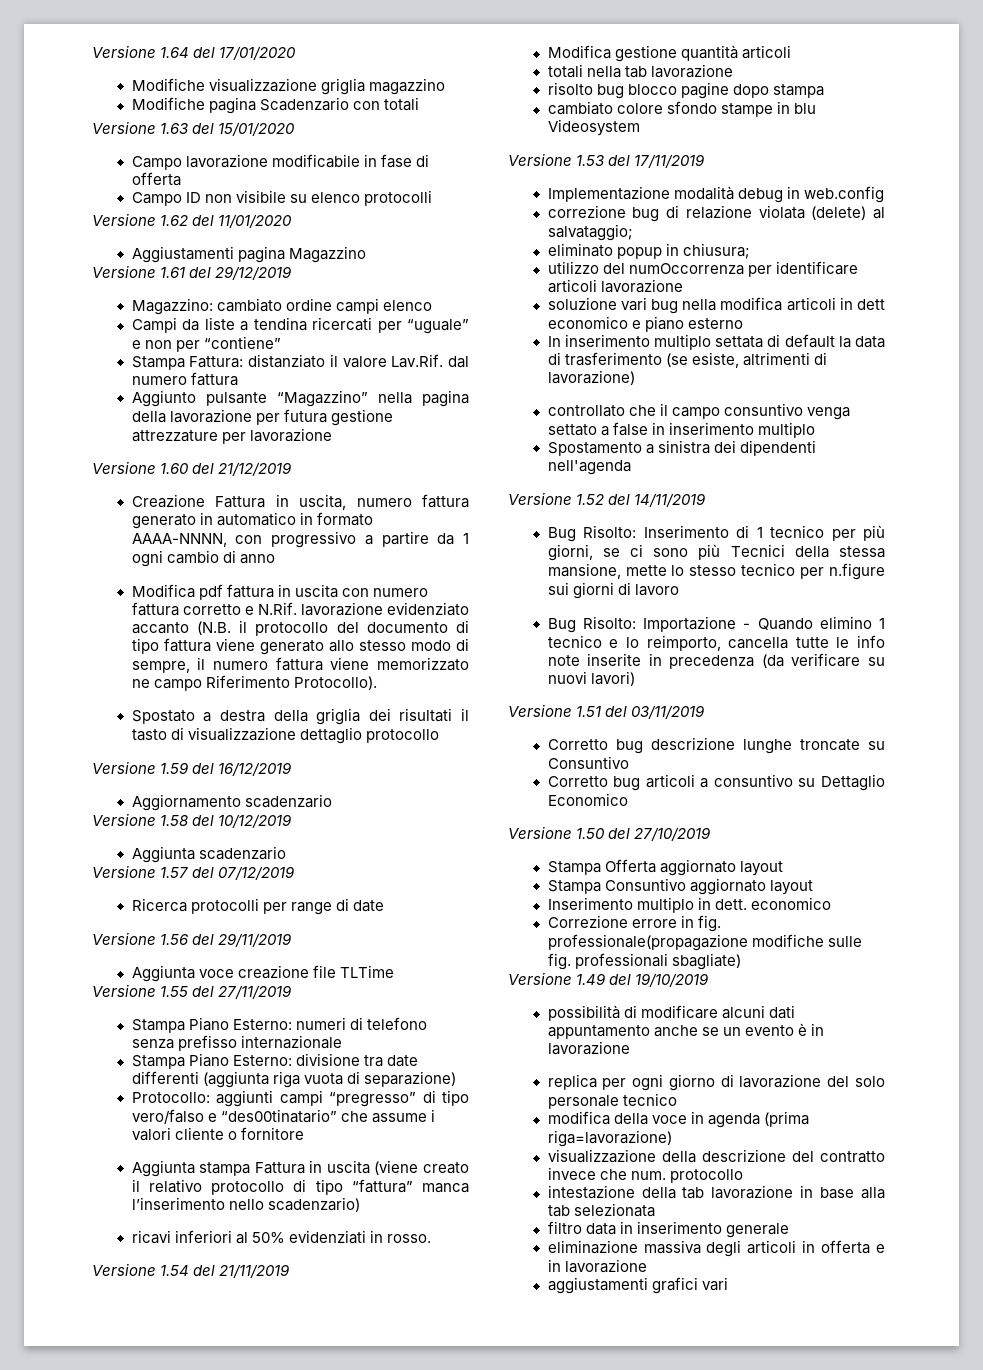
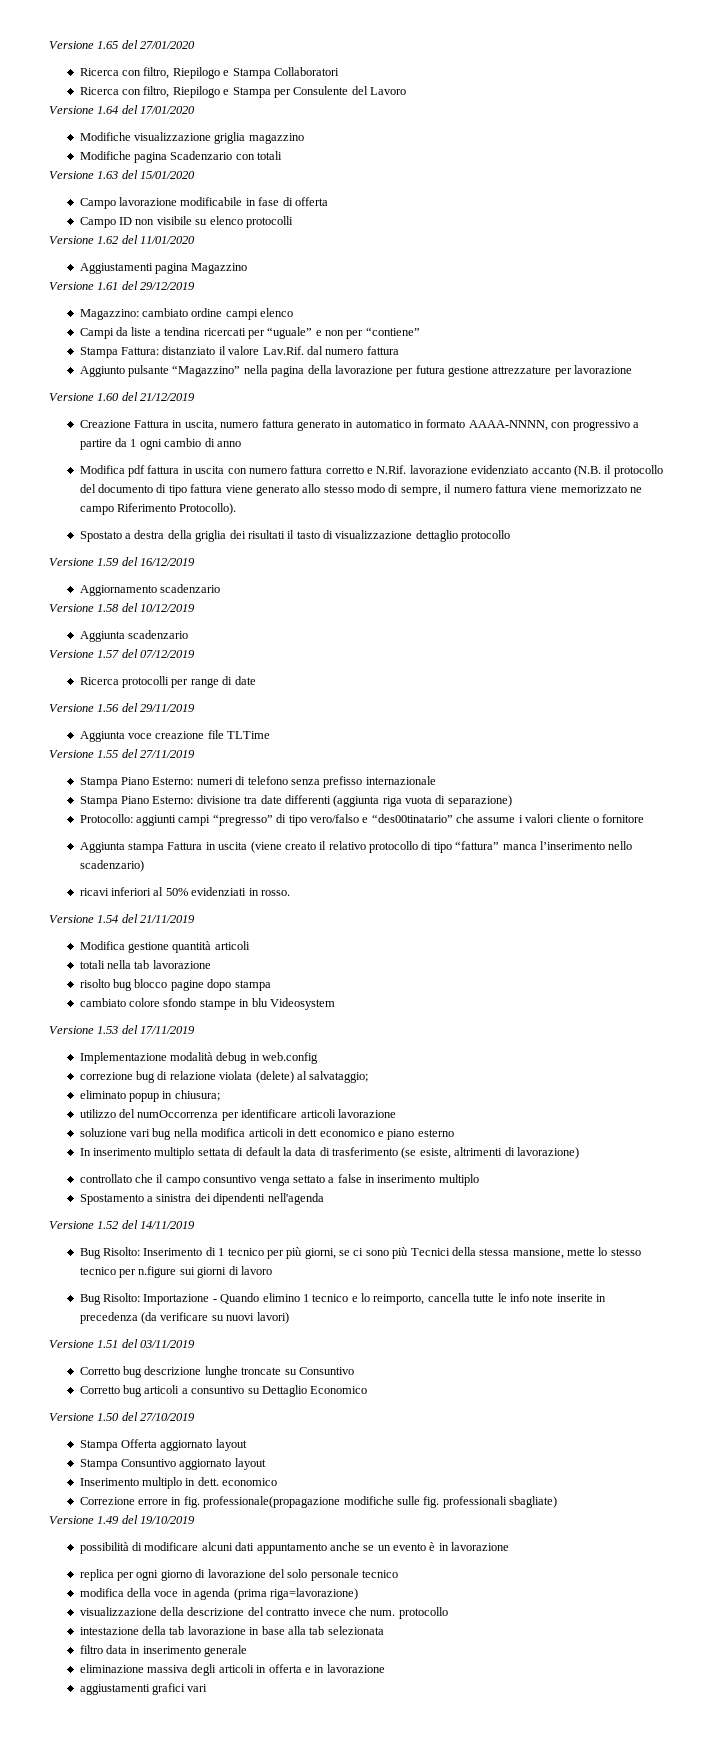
+ Versione 1.65 del 27/01/2020
+ Ricerca con filtro, Riepilogo e Stampa Collaboratori
+ Ricerca con filtro, Riepilogo e Stampa per Consulente del Lavoro

